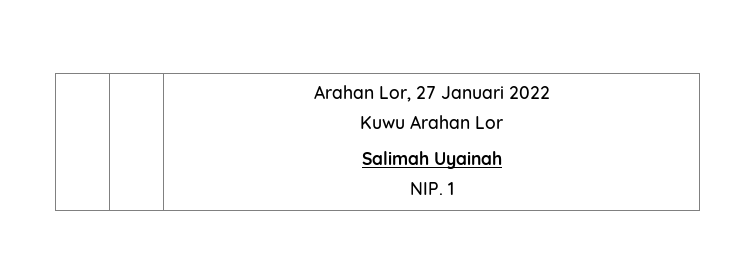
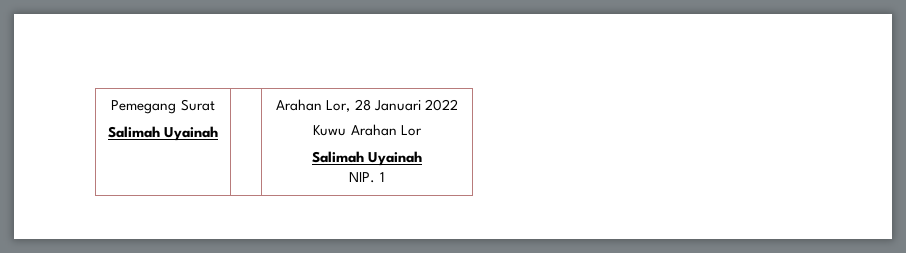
- | | Arahan Lor, 27 Januari 2022
+ Pemegang Surat
+ Salimah Uyainah | | Arahan Lor, 28 Januari 2022

